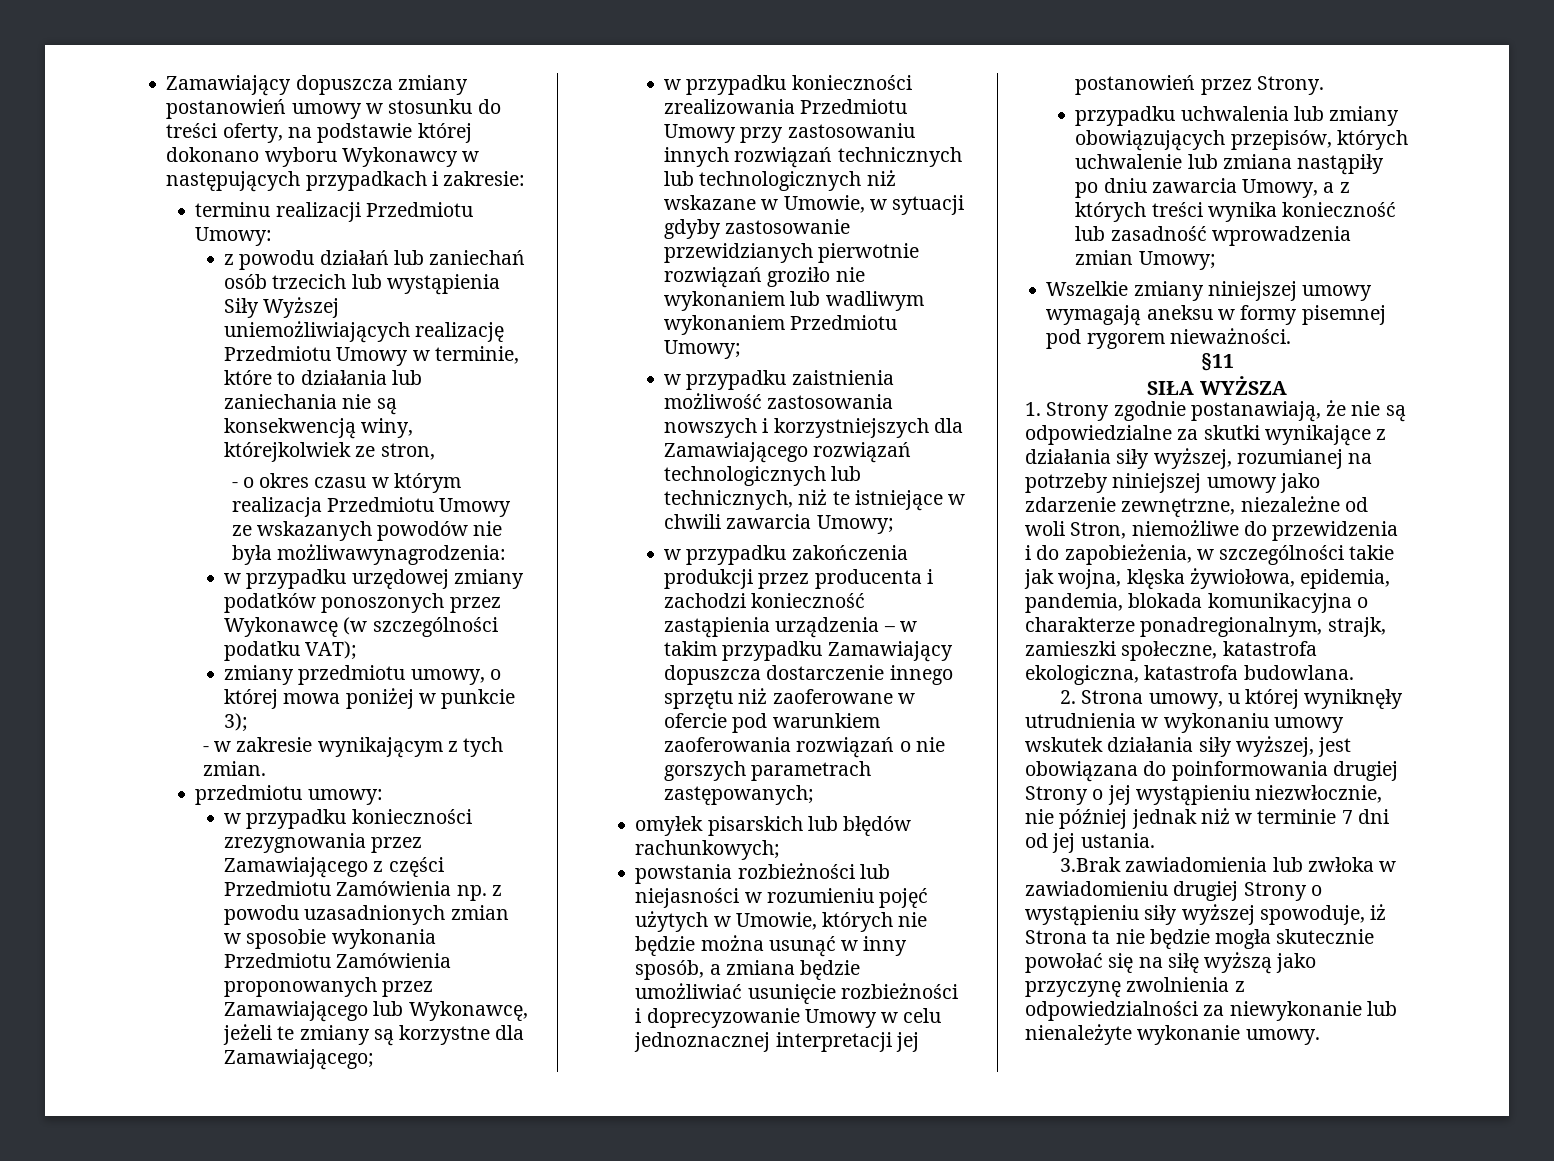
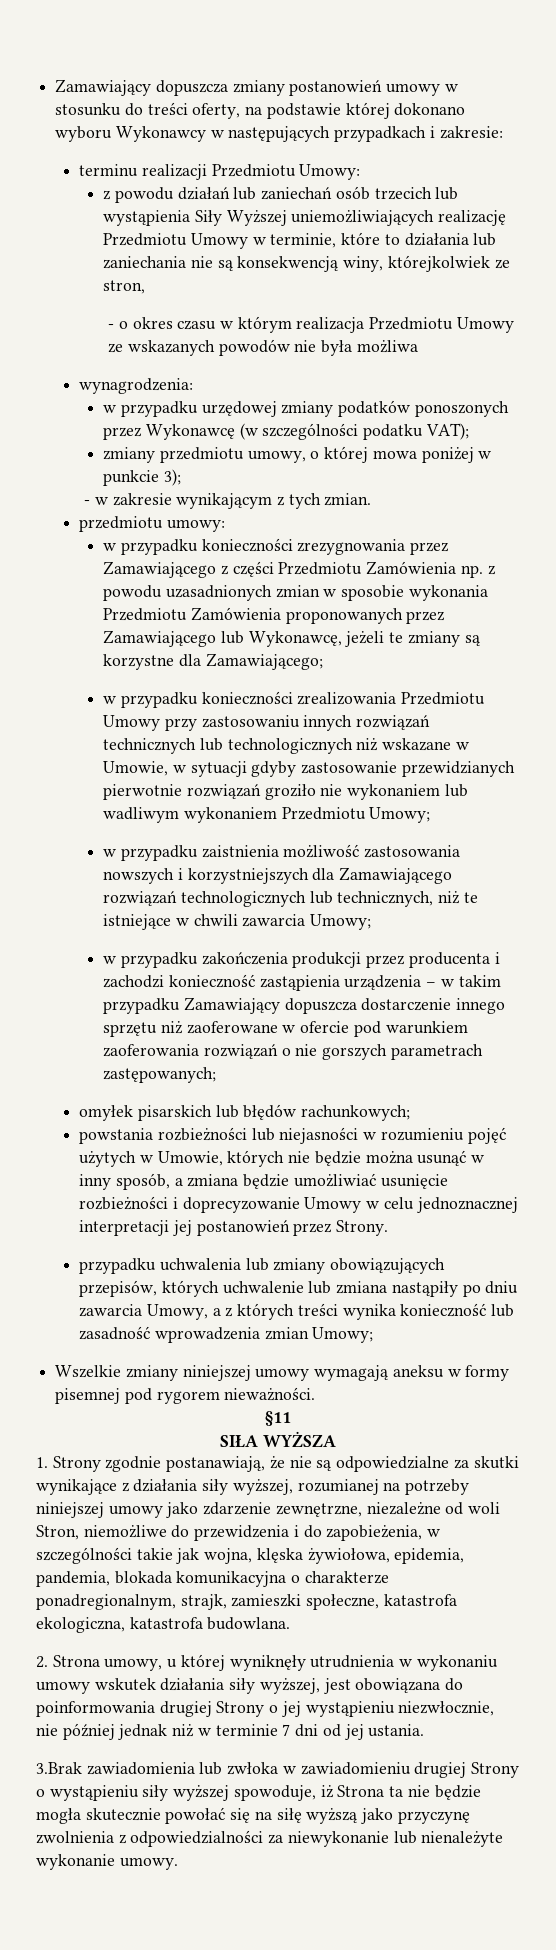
- - o okres czasu w którym realizacja Przedmiotu Umowy ze wskazanych powodów nie była możliwawynagrodzenia:
+ - o okres czasu w którym realizacja Przedmiotu Umowy ze wskazanych powodów nie była możliwa
+ wynagrodzenia:

